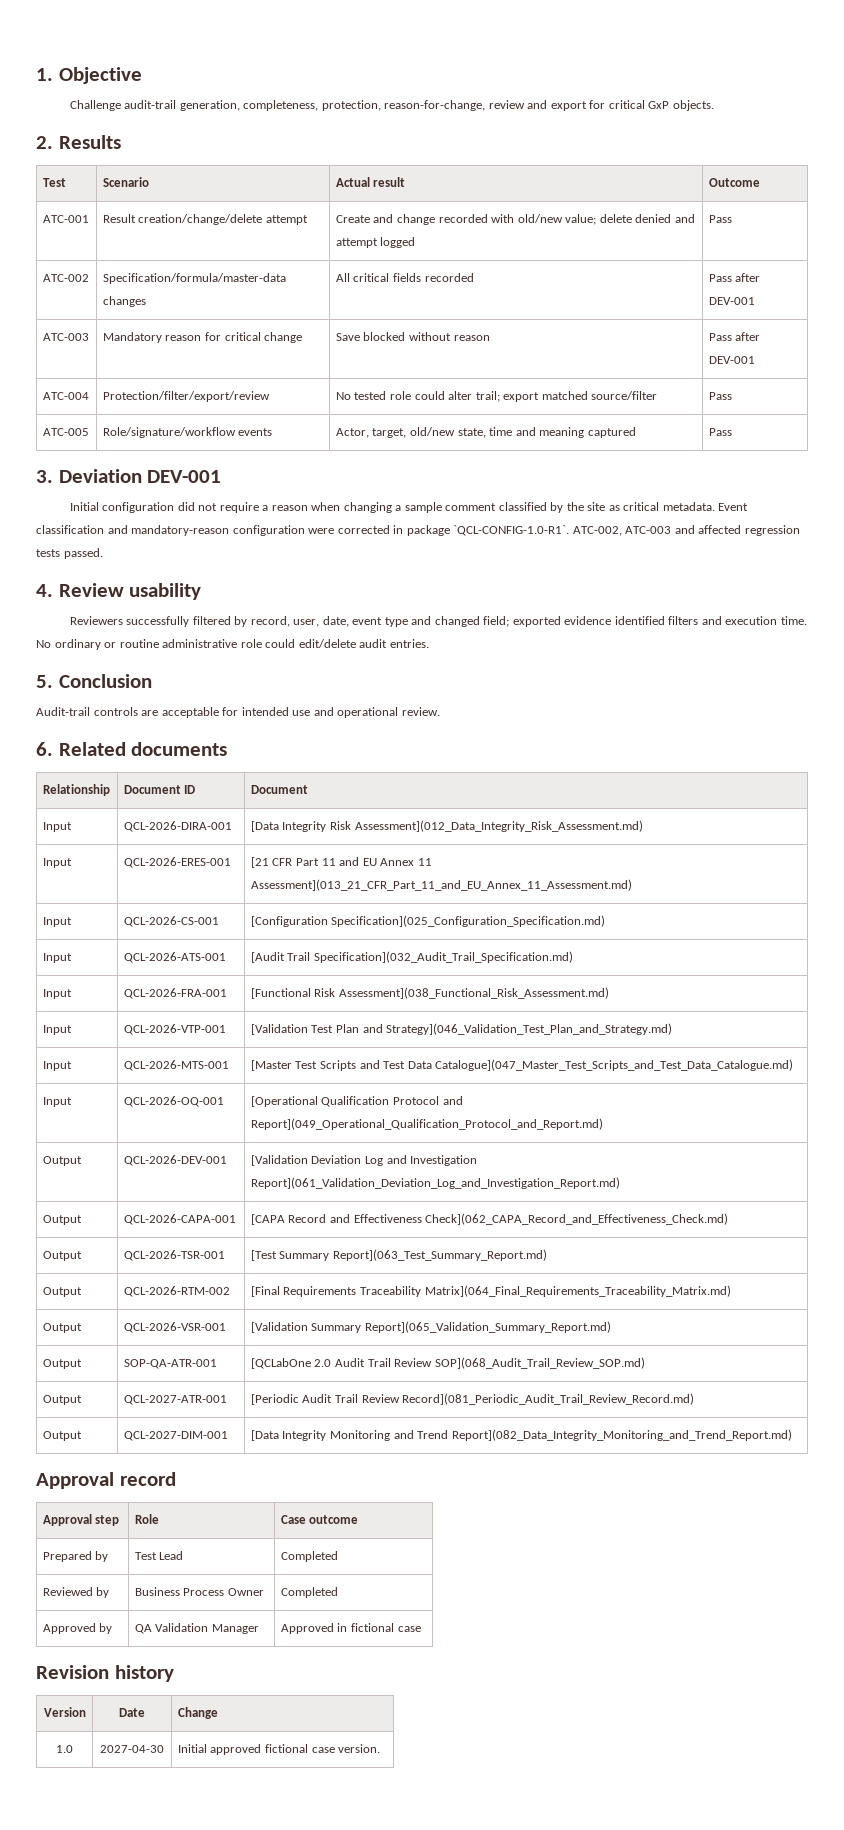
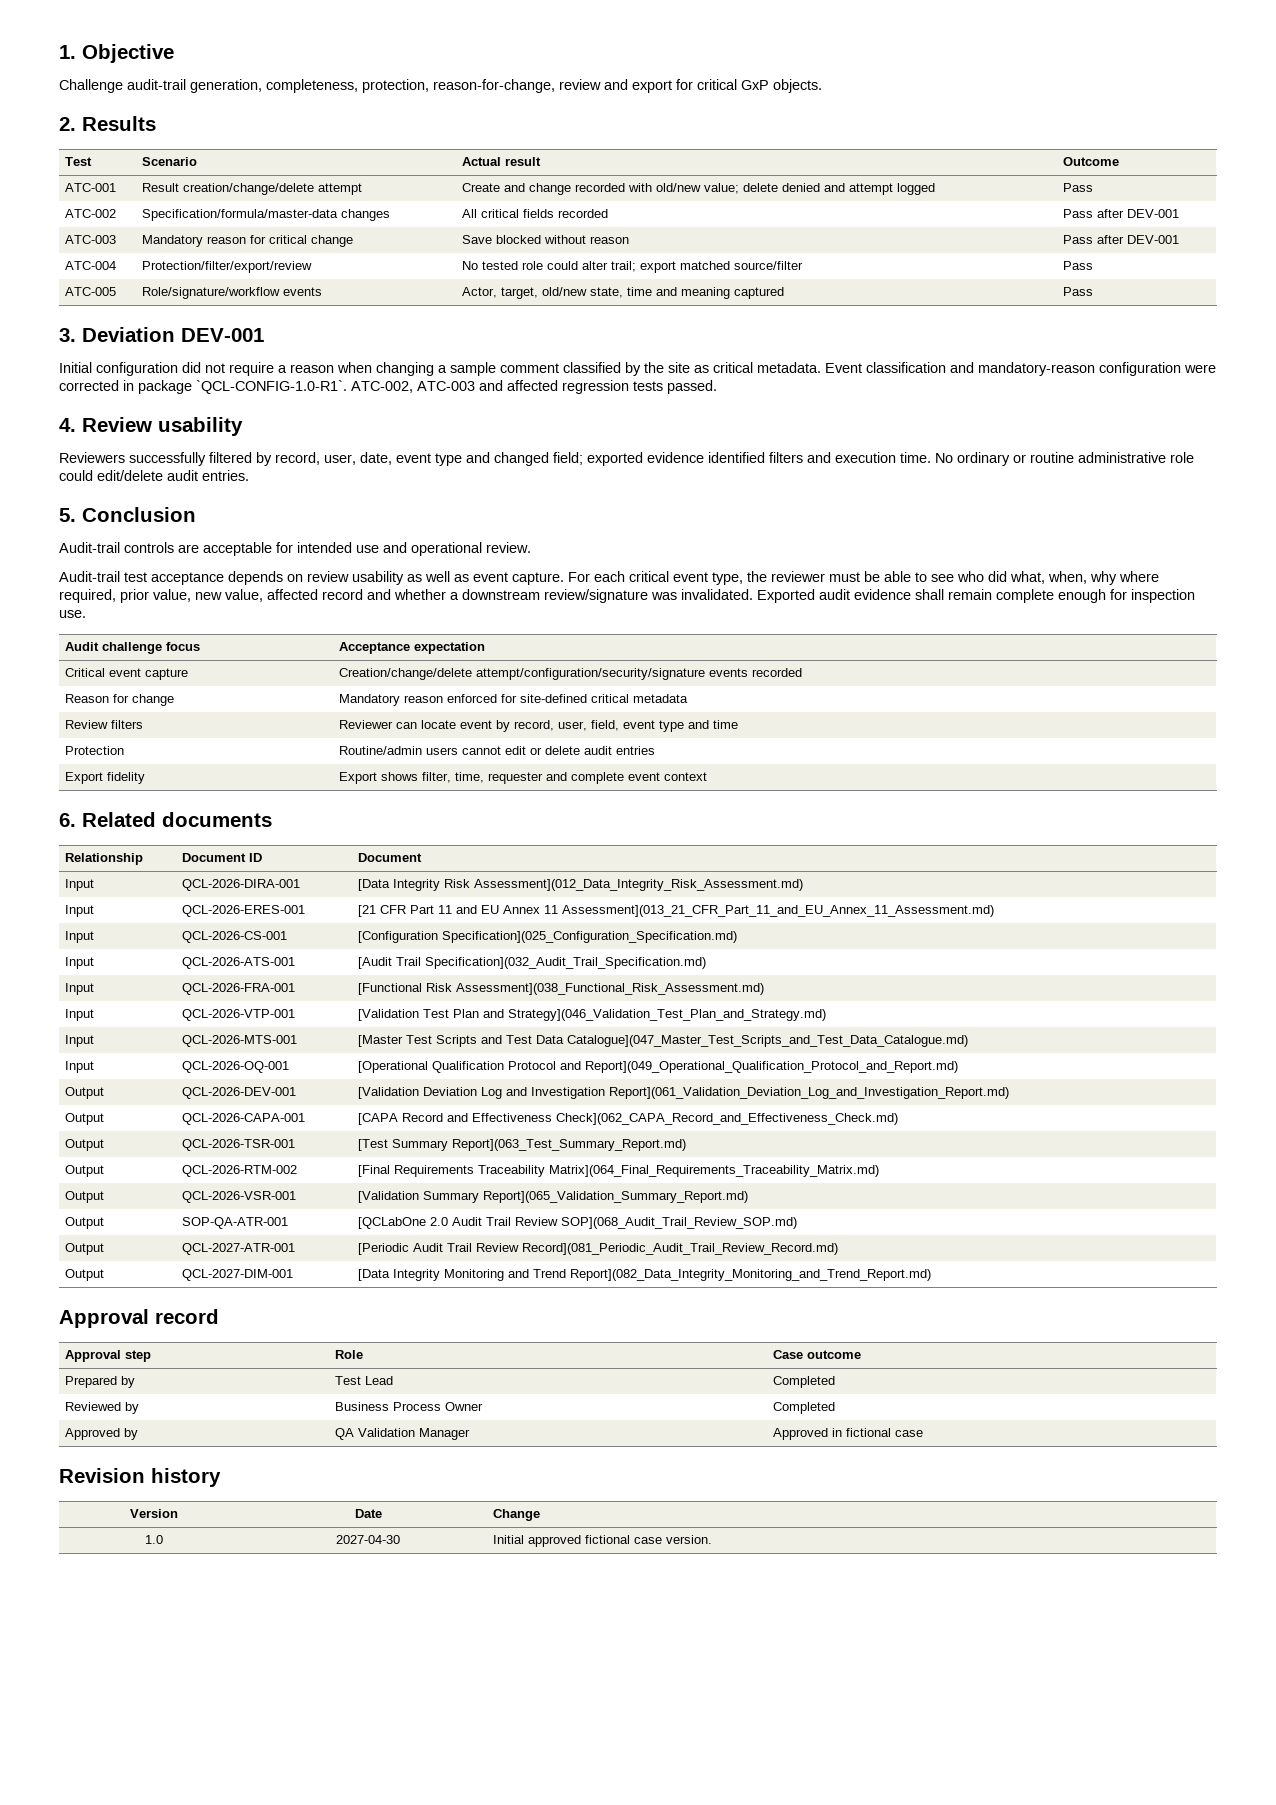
+ Audit-trail test acceptance depends on review usability as well as event capture. For each critical event type, the reviewer must be able to see who did what, when, why where required, prior value, new value, affected record and whether a downstream review/signature was invalidated. Exported audit evidence shall remain complete enough for inspection use.
+ Audit challenge focus | Acceptance expectation
+ Critical event capture | Creation/change/delete attempt/configuration/security/signature events recorded
+ Reason for change | Mandatory reason enforced for site-defined critical metadata
+ Review filters | Reviewer can locate event by record, user, field, event type and time
+ Protection | Routine/admin users cannot edit or delete audit entries
+ Export fidelity | Export shows filter, time, requester and complete event context

